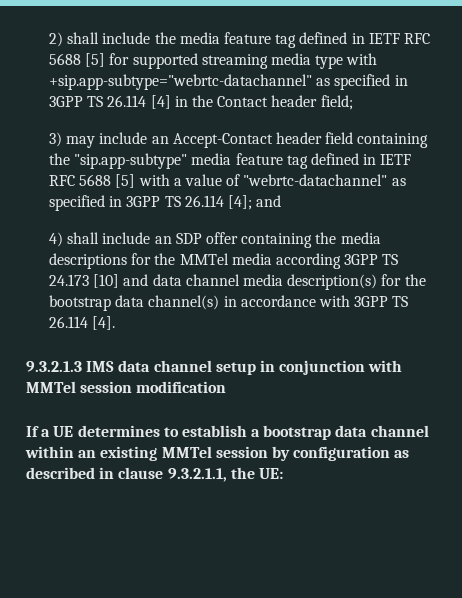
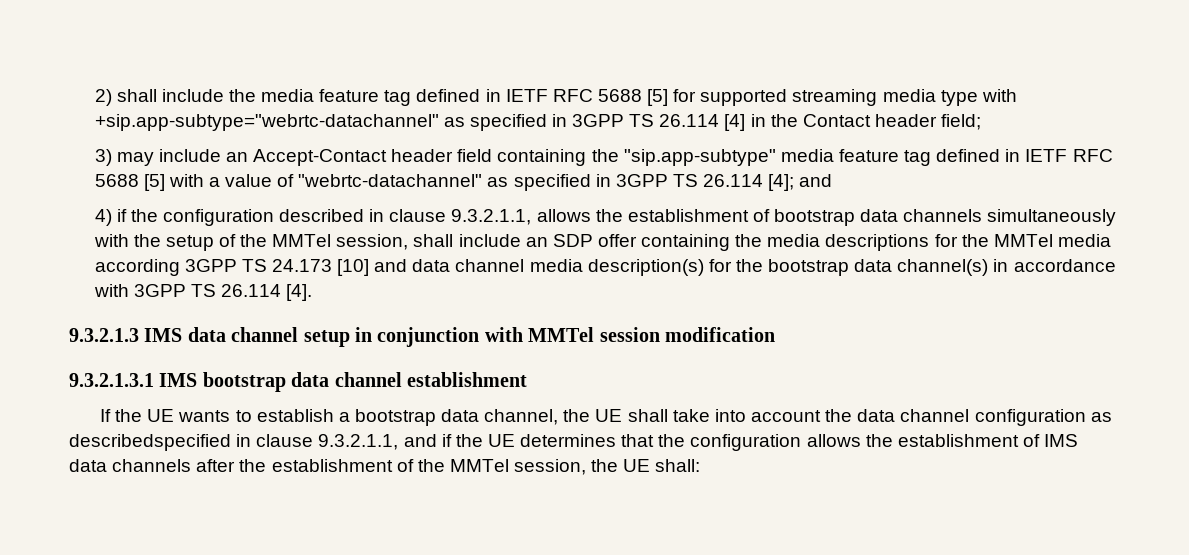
- 4) shall include an SDP offer containing the media descriptions for the MMTel media according 3GPP TS 24.173 [10] and data channel media description(s) for the bootstrap data channel(s) in accordance with 3GPP TS 26.114 [4].
+ 4) if the configuration described in clause 9.3.2.1.1, allows the establishment of bootstrap data channels simultaneously with the setup of the MMTel session, shall include an SDP offer containing the media descriptions for the MMTel media according 3GPP TS 24.173 [10] and data channel media description(s) for the bootstrap data channel(s) in accordance with 3GPP TS 26.114 [4].
- If a UE determines to establish a bootstrap data channel within an existing MMTel session by configuration as described in clause 9.3.2.1.1, the UE:
+ 9.3.2.1.3.1 IMS bootstrap data channel establishment
+ If the UE wants to establish a bootstrap data channel, the UE shall take into account the data channel configuration as describedspecified in clause 9.3.2.1.1, and if the UE determines that the configuration allows the establishment of IMS data channels after the establishment of the MMTel session, the UE shall:

